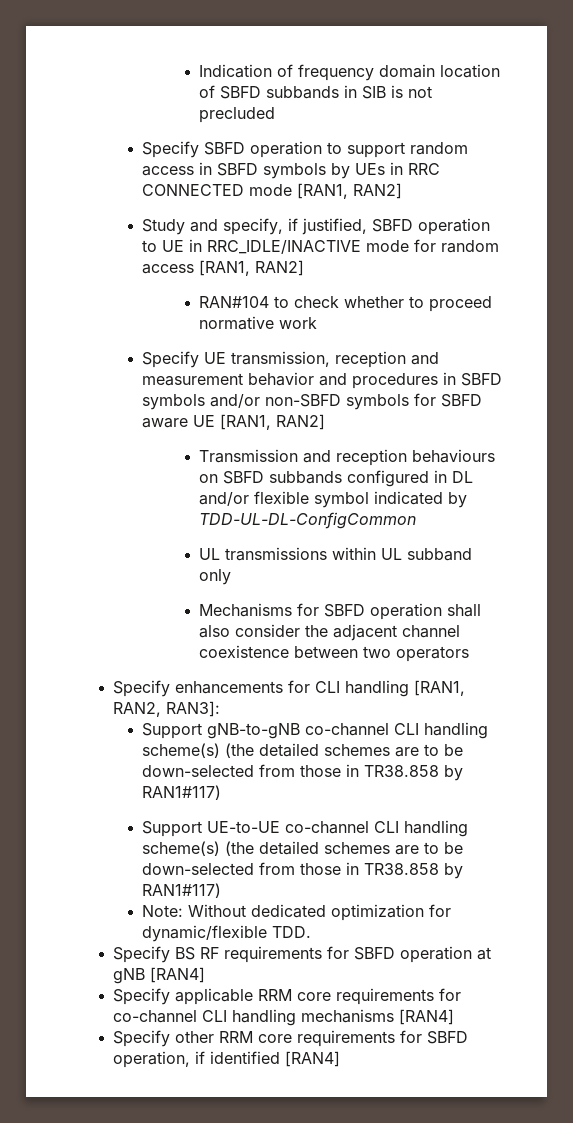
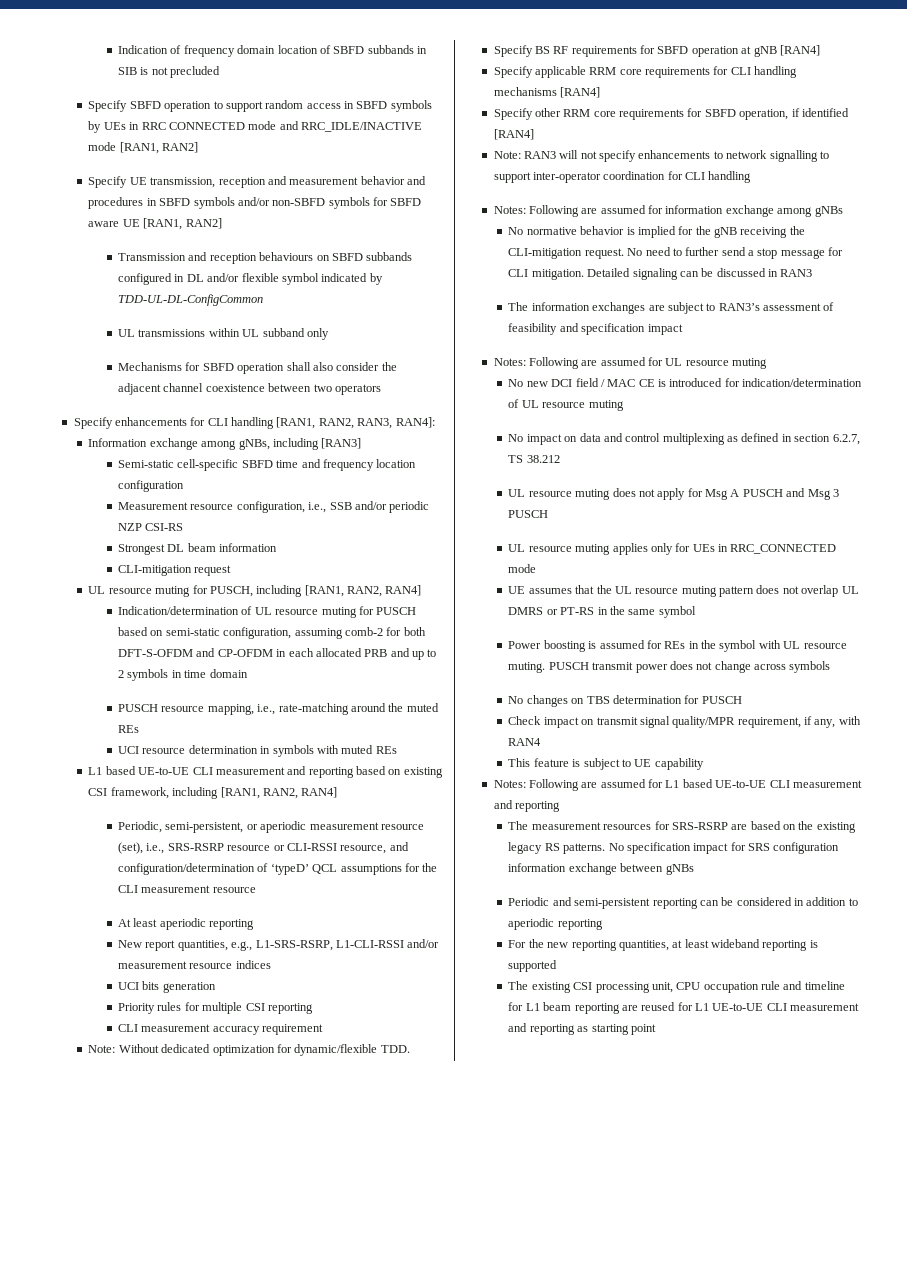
- Specify SBFD operation to support random access in SBFD symbols by UEs in RRC CONNECTED mode [RAN1, RAN2]
- Study and specify, if justified, SBFD operation to UE in RRC_IDLE/INACTIVE mode for random access [RAN1, RAN2]
- RAN#104 to check whether to proceed normative work
+ Specify SBFD operation to support random access in SBFD symbols by UEs in RRC CONNECTED mode and RRC_IDLE/INACTIVE mode [RAN1, RAN2]
- Specify enhancements for CLI handling [RAN1, RAN2, RAN3]:
- Support gNB-to-gNB co-channel CLI handling scheme(s) (the detailed schemes are to be down-selected from those in TR38.858 by RAN1#117)
- Support UE-to-UE co-channel CLI handling scheme(s) (the detailed schemes are to be down-selected from those in TR38.858 by RAN1#117)
+ Specify enhancements for CLI handling [RAN1, RAN2, RAN3, RAN4]:
+ Information exchange among gNBs, including [RAN3]
+ Semi-static cell-specific SBFD time and frequency location configuration
+ Measurement resource configuration, i.e., SSB and/or periodic NZP CSI-RS
+ Strongest DL beam information
+ CLI-mitigation request
+ UL resource muting for PUSCH, including [RAN1, RAN2, RAN4]
+ Indication/determination of UL resource muting for PUSCH based on semi-static configuration, assuming comb-2 for both DFT-S-OFDM and CP-OFDM in each allocated PRB and up to 2 symbols in time domain
+ PUSCH resource mapping, i.e., rate-matching around the muted REs
+ UCI resource determination in symbols with muted REs
+ L1 based UE-to-UE CLI measurement and reporting based on existing CSI framework, including [RAN1, RAN2, RAN4]
+ Periodic, semi-persistent, or aperiodic measurement resource (set), i.e., SRS-RSRP resource or CLI-RSSI resource, and configuration/determination of ‘typeD’ QCL assumptions for the CLI measurement resource
+ At least aperiodic reporting
+ New report quantities, e.g., L1-SRS-RSRP, L1-CLI-RSSI and/or measurement resource indices
+ UCI bits generation
+ Priority rules for multiple CSI reporting
+ CLI measurement accuracy requirement
- Specify applicable RRM core requirements for co-channel CLI handling mechanisms [RAN4]
+ Specify applicable RRM core requirements for CLI handling mechanisms [RAN4]
+ Note: RAN3 will not specify enhancements to network signalling to support inter-operator coordination for CLI handling
+ Notes: Following are assumed for information exchange among gNBs
+ No normative behavior is implied for the gNB receiving the CLI-mitigation request. No need to further send a stop message for CLI mitigation. Detailed signaling can be discussed in RAN3
+ The information exchanges are subject to RAN3’s assessment of feasibility and specification impact
+ Notes: Following are assumed for UL resource muting
+ No new DCI field / MAC CE is introduced for indication/determination of UL resource muting
+ No impact on data and control multiplexing as defined in section 6.2.7, TS 38.212
+ UL resource muting does not apply for Msg A PUSCH and Msg 3 PUSCH
+ UL resource muting applies only for UEs in RRC_CONNECTED mode
+ UE assumes that the UL resource muting pattern does not overlap UL DMRS or PT-RS in the same symbol
+ Power boosting is assumed for REs in the symbol with UL resource muting. PUSCH transmit power does not change across symbols
+ No changes on TBS determination for PUSCH
+ Check impact on transmit signal quality/MPR requirement, if any, with RAN4
+ This feature is subject to UE capability
+ Notes: Following are assumed for L1 based UE-to-UE CLI measurement and reporting
+ The measurement resources for SRS-RSRP are based on the existing legacy RS patterns. No specification impact for SRS configuration information exchange between gNBs
+ Periodic and semi-persistent reporting can be considered in addition to aperiodic reporting
+ For the new reporting quantities, at least wideband reporting is supported
+ The existing CSI processing unit, CPU occupation rule and timeline for L1 beam reporting are reused for L1 UE-to-UE CLI measurement and reporting as starting point

